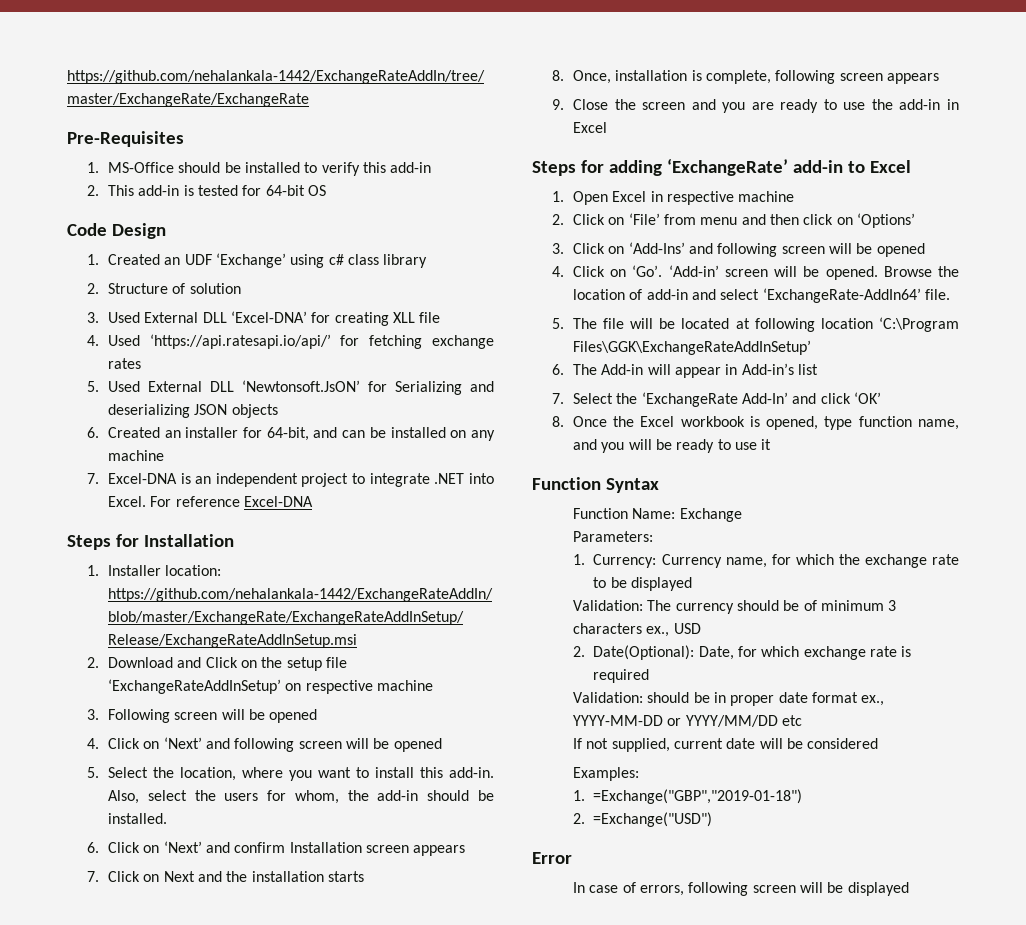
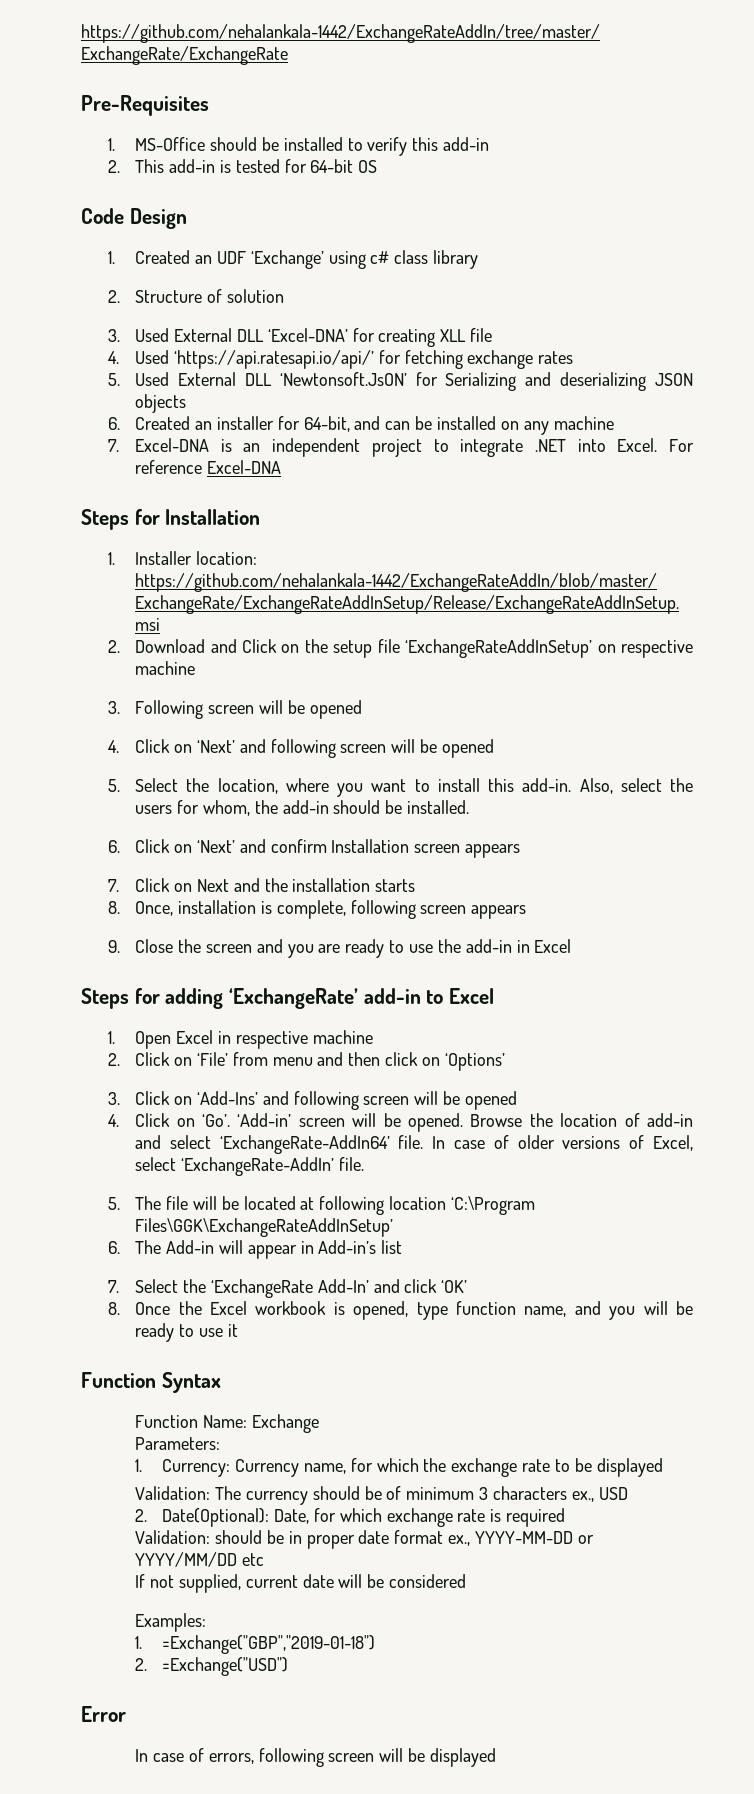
+ In case of older versions of Excel, select ‘ExchangeRate-AddIn’ file.

